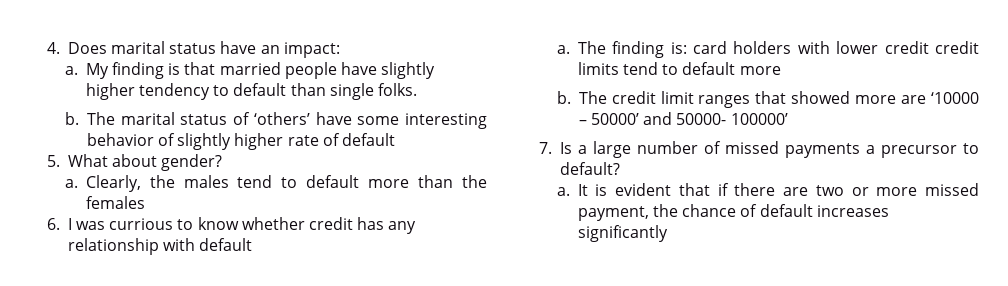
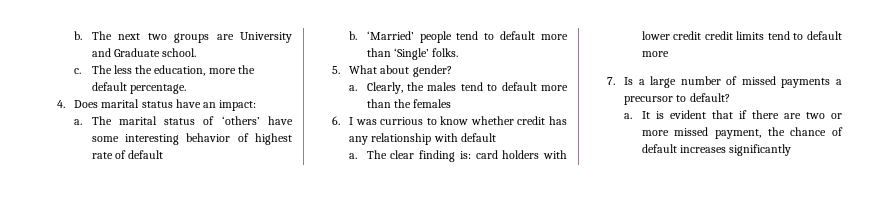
+ b. The next two groups are University and Graduate school.
+ c. The less the education, more the default percentage.
- My finding is that married people have slightly higher tendency to default than single folks.
- b.
- The marital status of ‘others’ have some interesting behavior of slightly higher rate of default
+ The marital status of ‘others’ have some interesting behavior of highest rate of default
+ b. ‘Married’ people tend to default more than ‘Single’ folks.
- The finding is: card holders with lower credit credit limits tend to default more
+ The clear finding is: card holders with lower credit credit limits tend to default more
- b. The credit limit ranges that showed more are ‘10000 – 50000’ and 50000- 100000’

